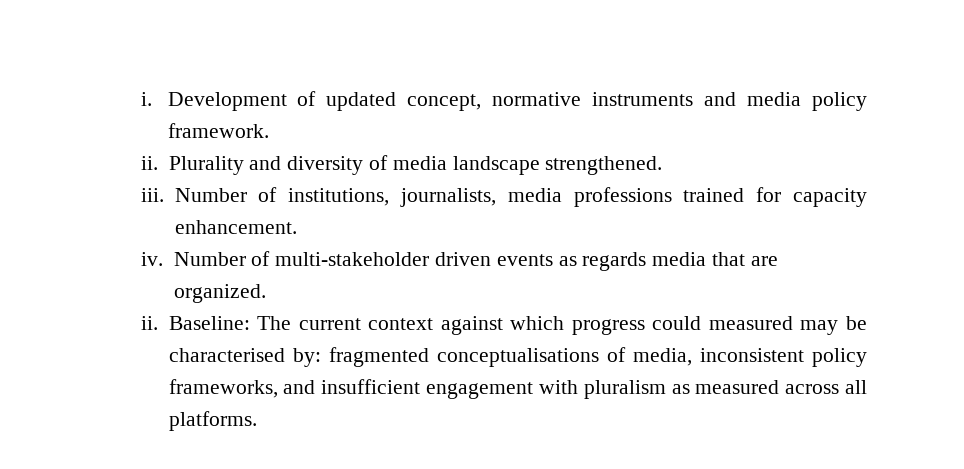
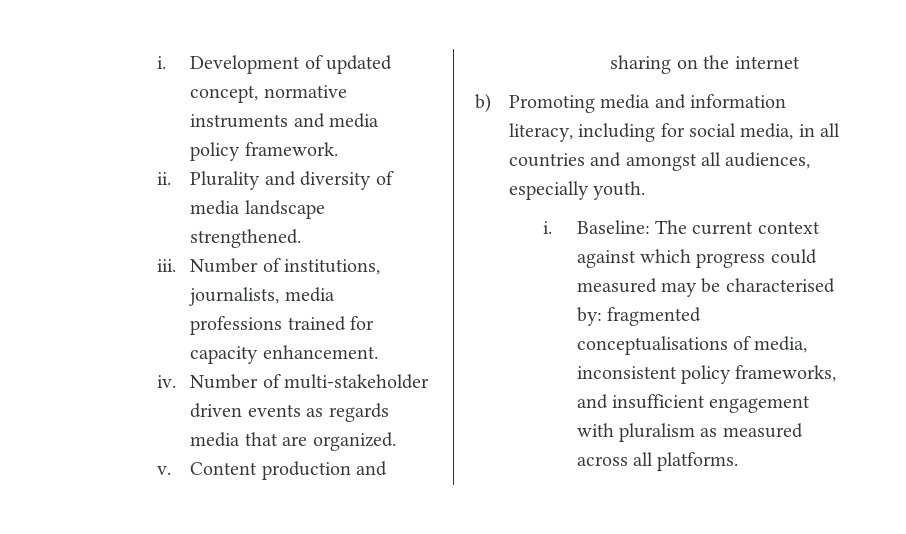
  Number of multi-stakeholder driven events as regards media that are organized.
- ii.
+ v. Content production and sharing on the internet
+ b) Promoting media and information literacy, including for social media, in all countries and amongst all audiences, especially youth.
+ i.

